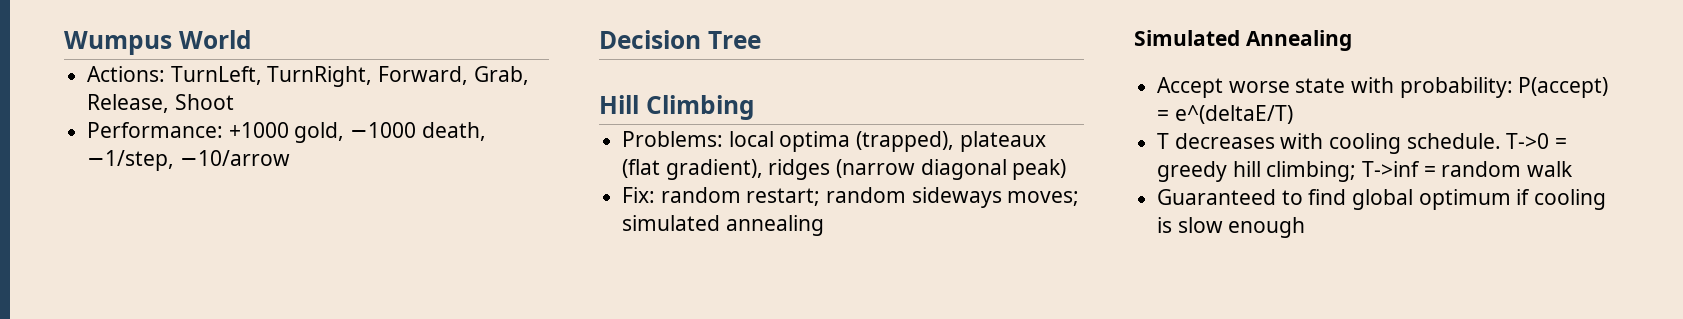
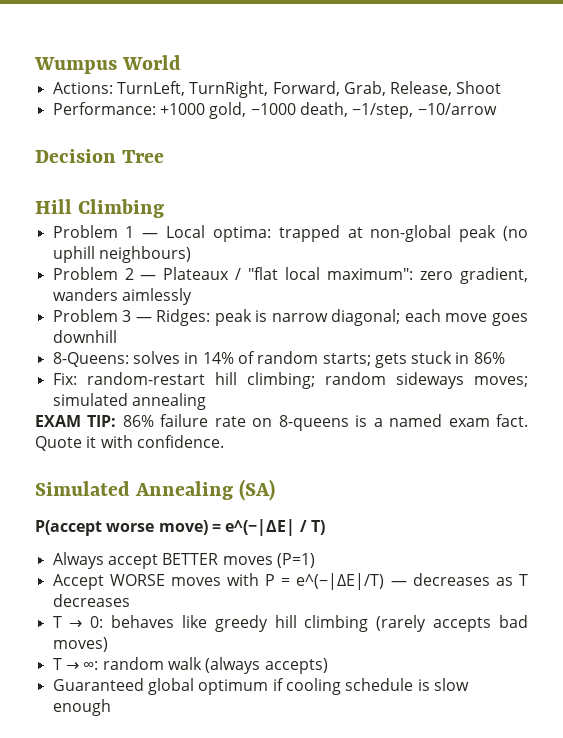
- Problems: local optima (trapped), plateaux (flat gradient), ridges (narrow diagonal peak)
- Fix: random restart; random sideways moves; simulated annealing
+ Problem 1 — Local optima: trapped at non-global peak (no uphill neighbours)
+ Problem 2 — Plateaux / "flat local maximum": zero gradient, wanders aimlessly
+ Problem 3 — Ridges: peak is narrow diagonal; each move goes downhill
+ 8-Queens: solves in 14% of random starts; gets stuck in 86%
+ Fix: random-restart hill climbing; random sideways moves; simulated annealing
- Simulated Annealing
- Accept worse state with probability: P(accept) = e^(deltaE/T)
- T decreases with cooling schedule. T->0 = greedy hill climbing; T->inf = random walk
+ EXAM TIP: 86% failure rate on 8-queens is a named exam fact. Quote it with confidence.
+ Simulated Annealing (SA)
+ P(accept worse move) = e^(−|ΔE| / T)
+ Always accept BETTER moves (P=1)
+ Accept WORSE moves with P = e^(−|ΔE|/T) — decreases as T decreases
+ T → 0: behaves like greedy hill climbing (rarely accepts bad moves)
+ T → ∞: random walk (always accepts)
- Guaranteed to find global optimum if cooling is slow enough
+ Guaranteed global optimum if cooling schedule is slow enough

